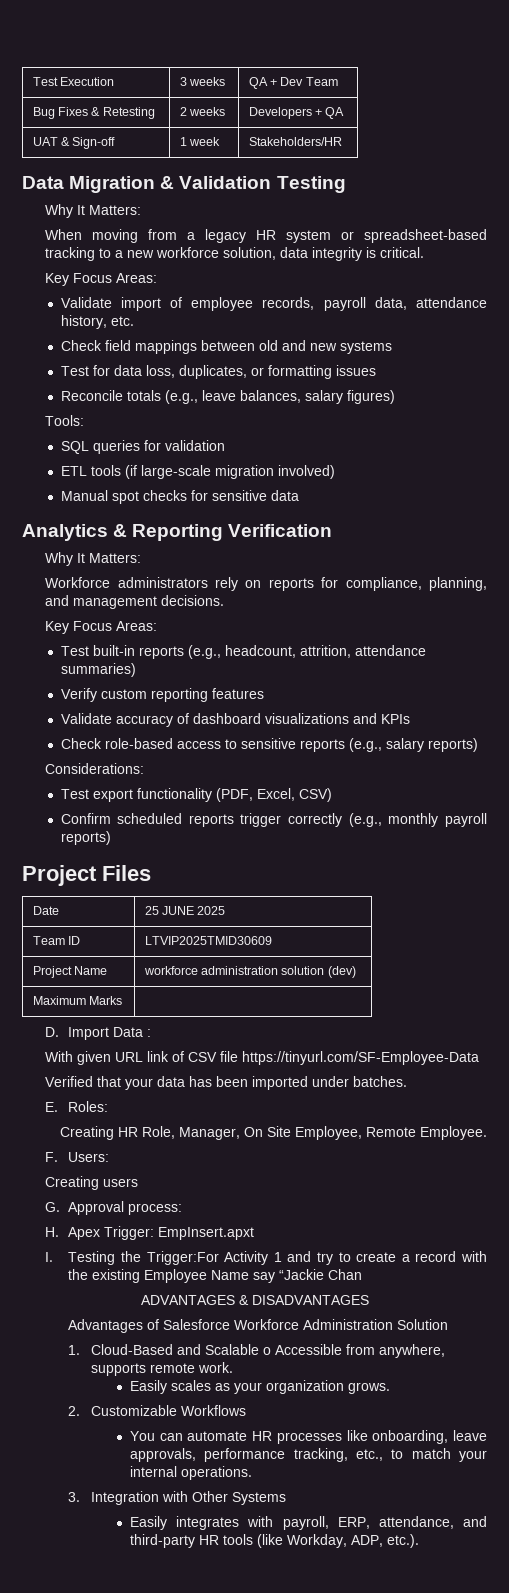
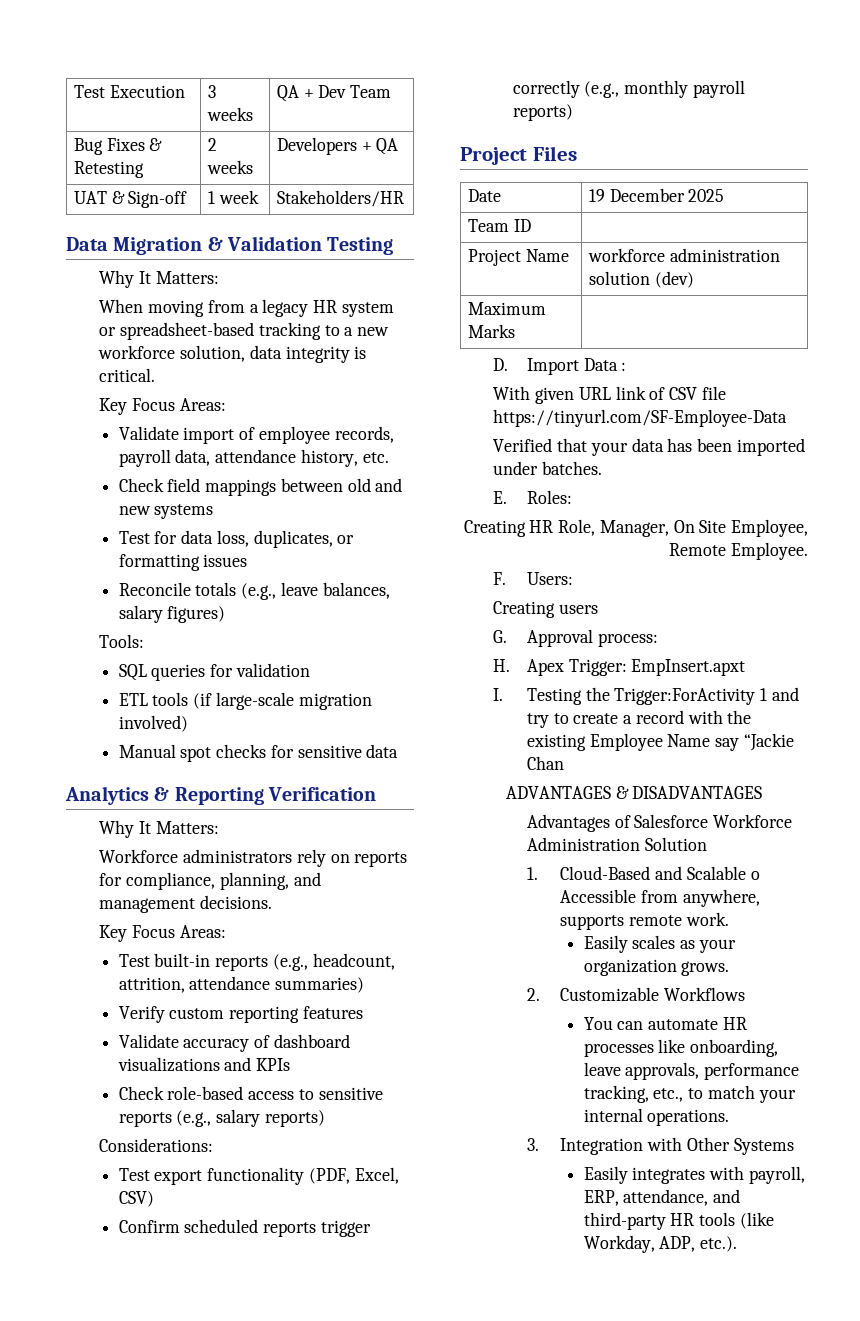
- Date | 25 JUNE 2025
+ Date | 19 December 2025
- Team ID | LTVIP2025TMID30609
+ Team ID |
- I. Testing the Trigger:For Activity 1 and try to create a record with the existing Employee Name say “Jackie Chan
+ I. Testing the Trigger:ForActivity 1 and try to create a record with the existing Employee Name say “Jackie Chan

